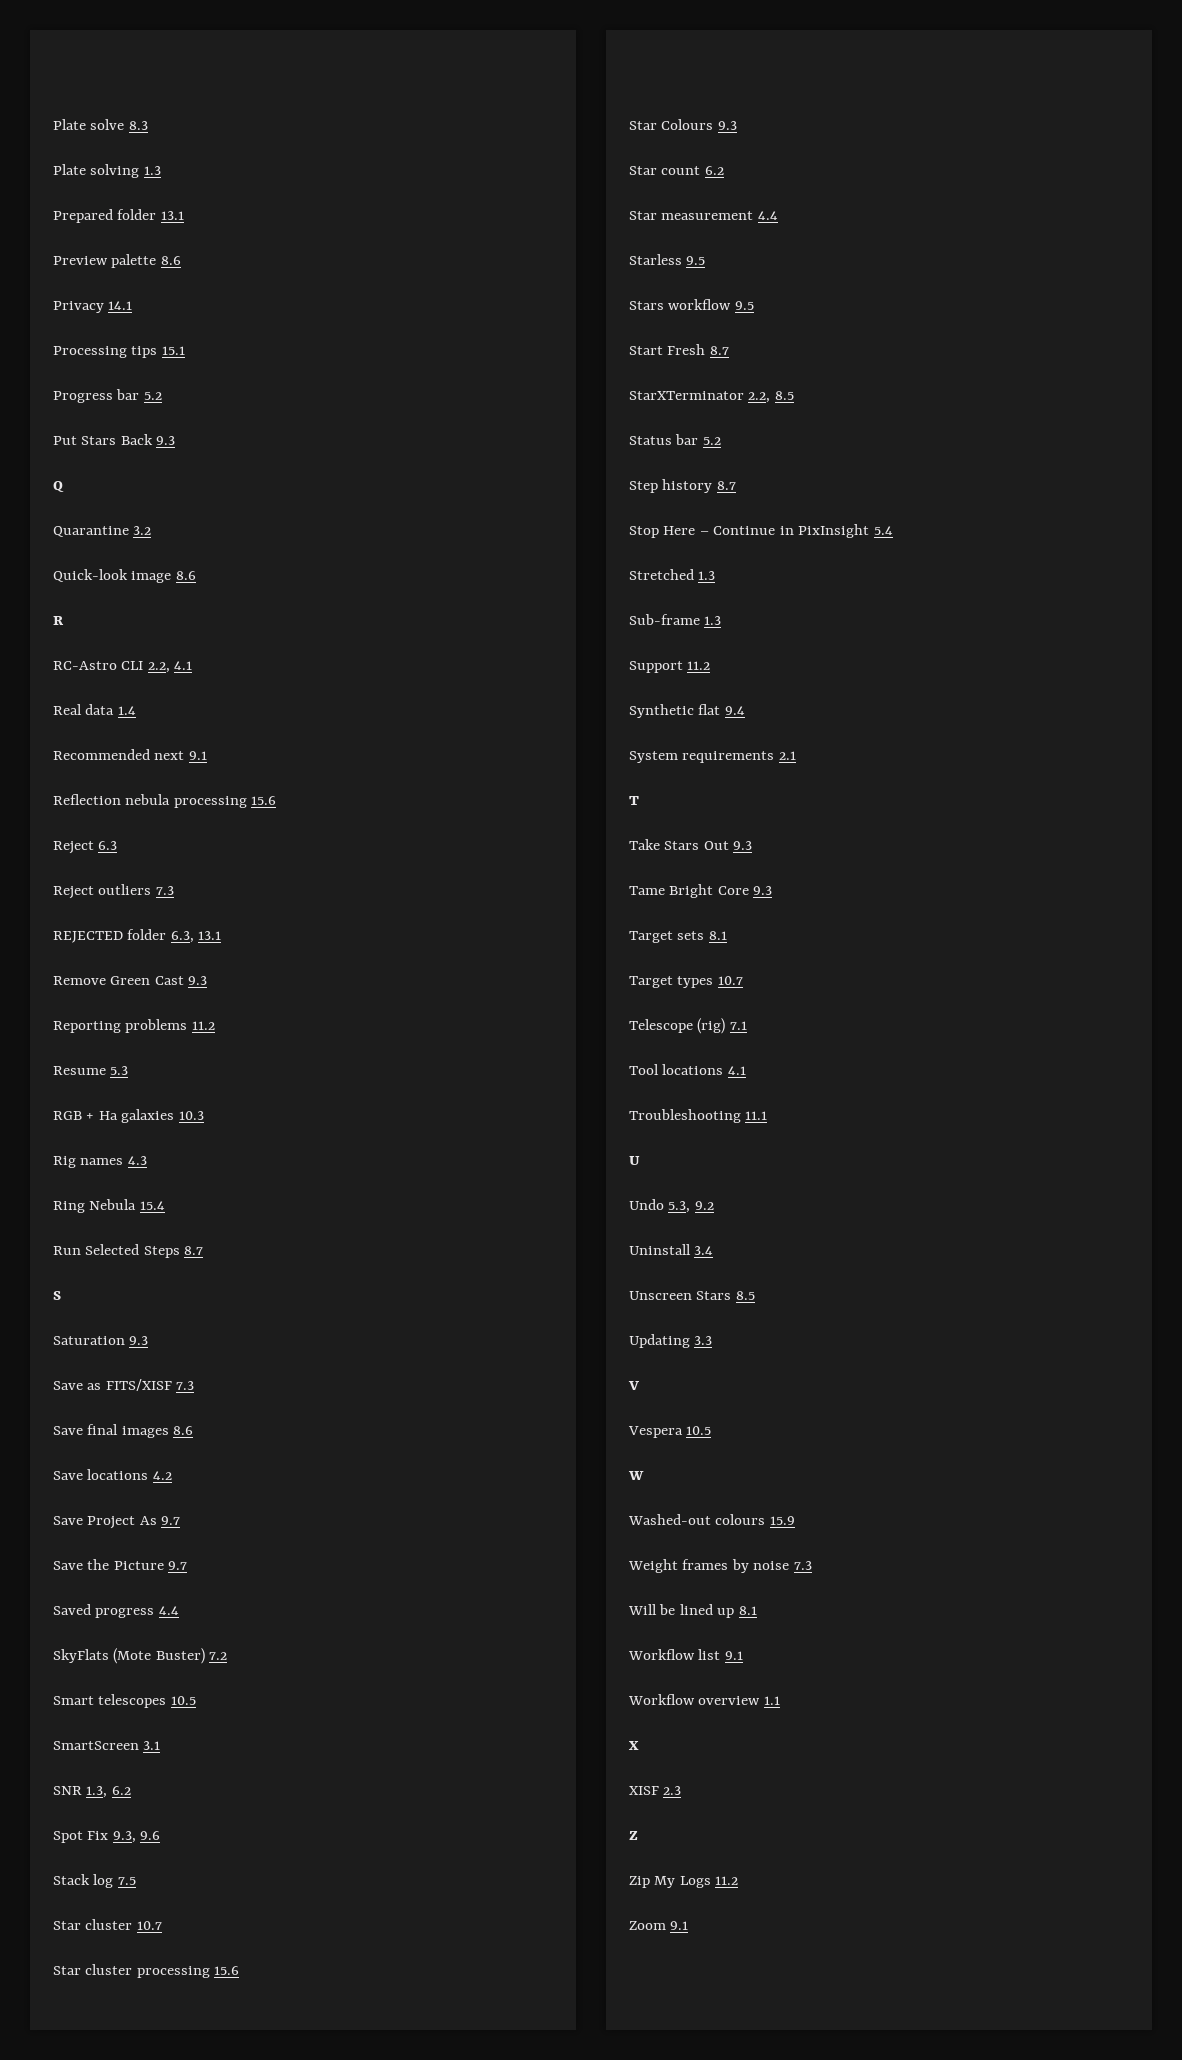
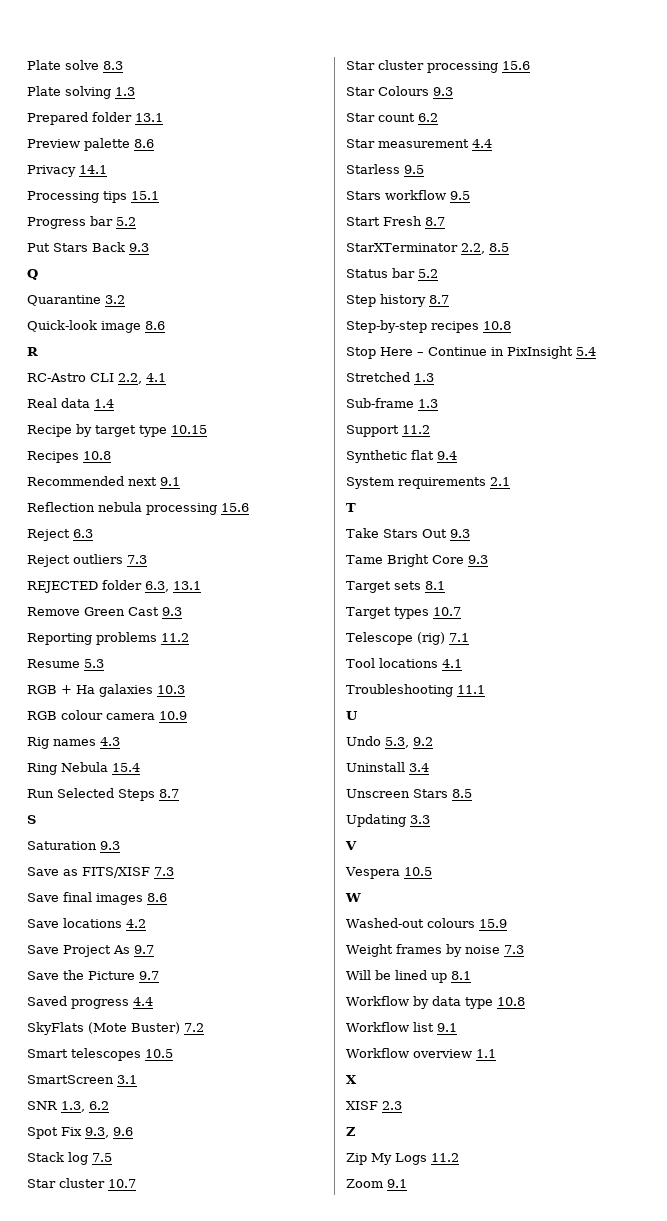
+ Recipe by target type 10.15
+ Recipes 10.8
+ RGB colour camera 10.9
+ Step-by-step recipes 10.8
+ Workflow by data type 10.8

